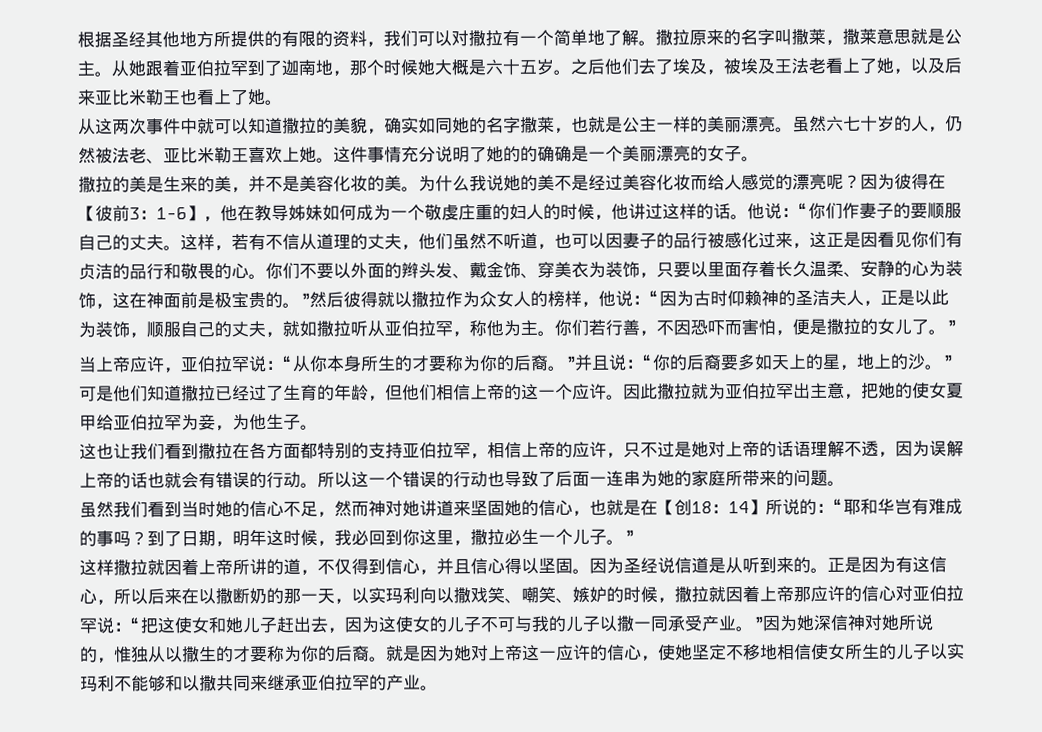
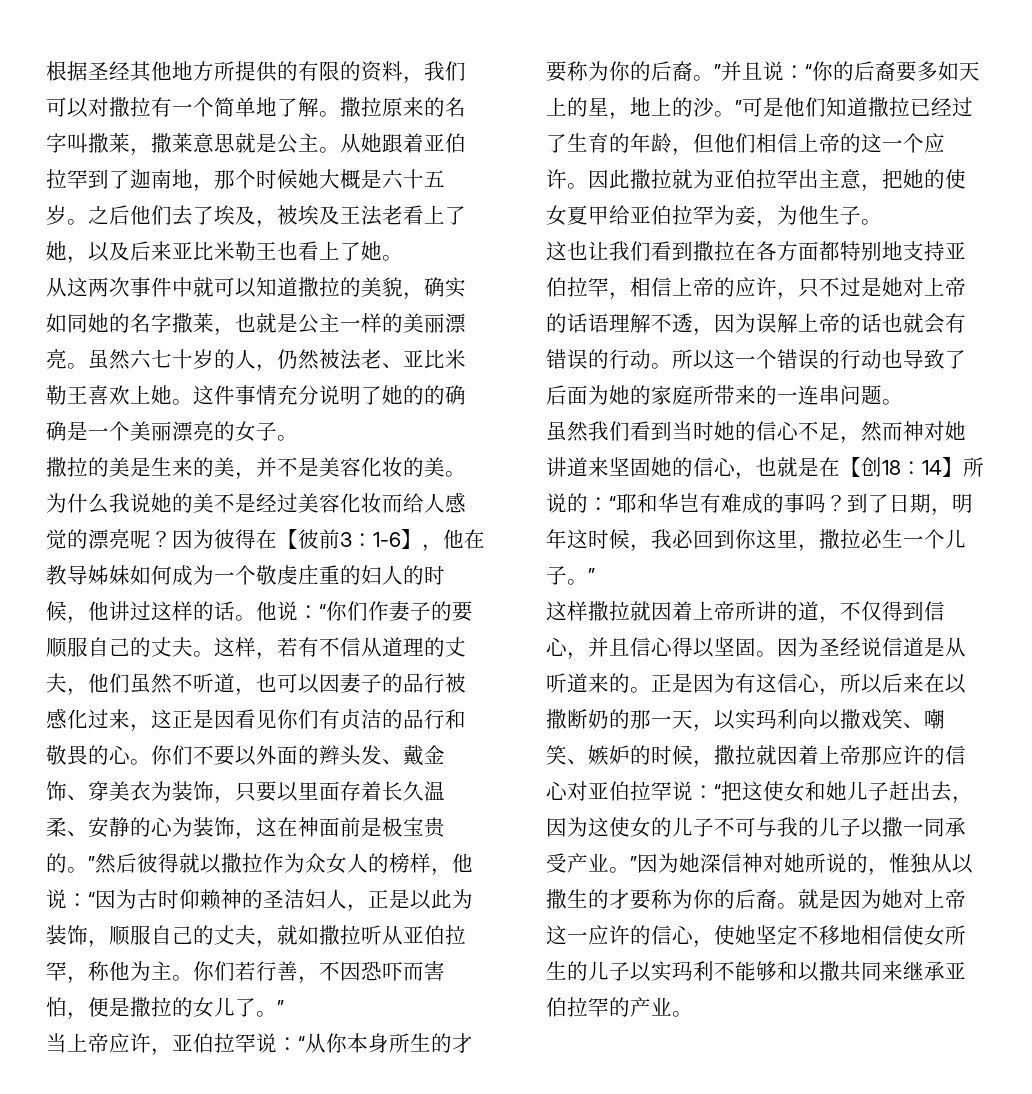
- “因为古时仰赖神的圣洁夫人，正是以此为装饰，顺服自己的丈夫，就如撒拉听从亚伯拉罕，称他为主。
+ “因为古时仰赖神的圣洁妇人，正是以此为装饰，顺服自己的丈夫，就如撒拉听从亚伯拉罕，称他为主。
- 这也让我们看到撒拉在各方面都特别的支持亚伯拉罕，相信上帝的应许，只不过是她对上帝的话语理解不透，因为误解上帝的话也就会有错误的行动。
+ 这也让我们看到撒拉在各方面都特别地支持亚伯拉罕，相信上帝的应许，只不过是她对上帝的话语理解不透，因为误解上帝的话也就会有错误的行动。
- 所以这一个错误的行动也导致了后面一连串为她的家庭所带来的问题。
+ 所以这一个错误的行动也导致了后面为她的家庭所带来的一连串问题。
- 因为圣经说信道是从听到来的。
+ 因为圣经说信道是从听道来的。

